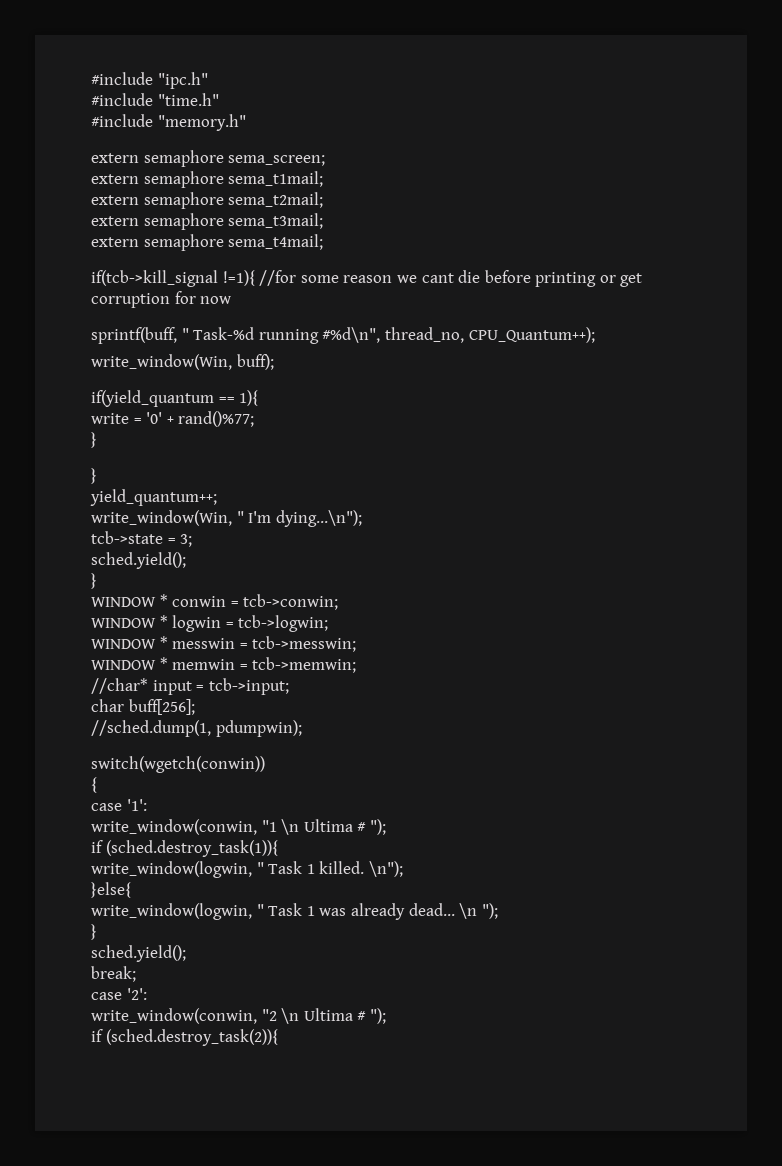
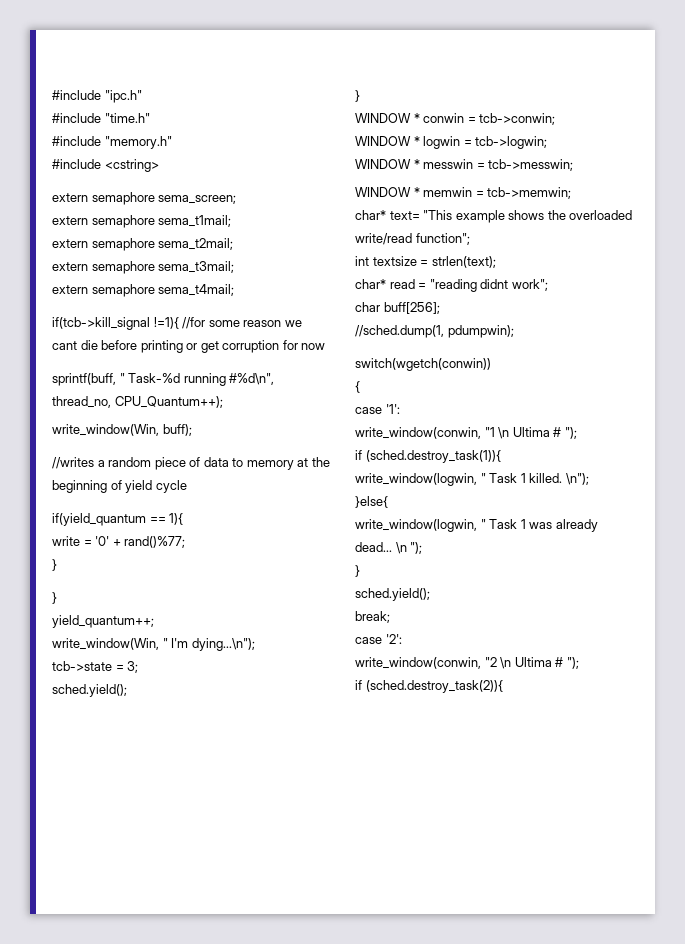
+ #include <cstring>
+ //writes a random piece of data to memory at the beginning of yield cycle
- //char* input = tcb->input;
+ char* text= "This example shows the overloaded write/read function";
+ int textsize = strlen(text);
+ char* read = "reading didnt work";

